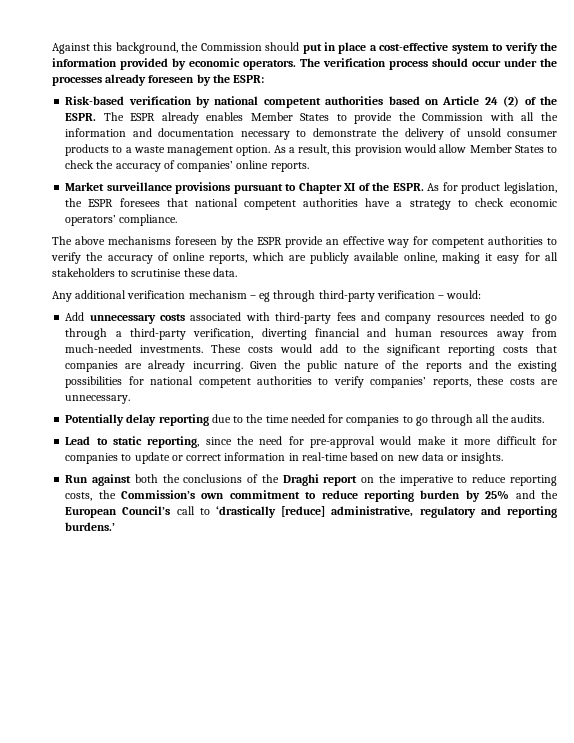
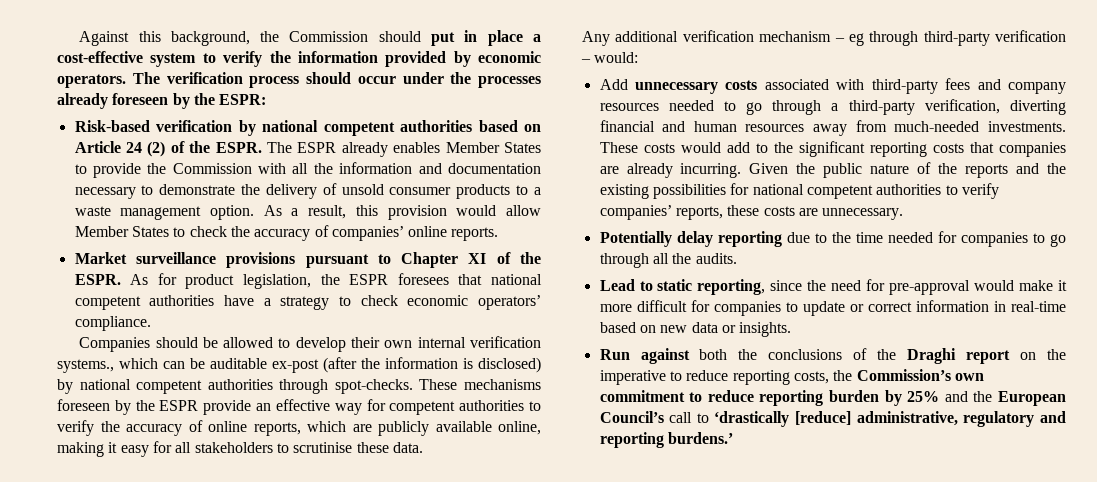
- The above mechanisms foreseen by the ESPR provide an effective way for competent authorities to verify the accuracy of online reports, which are publicly available online, making it easy for all stakeholders to scrutinise these data.
+ Companies should be allowed to develop their own internal verification systems., which can be auditable ex-post (after the information is disclosed) by national competent authorities through spot-checks. These mechanisms foreseen by the ESPR provide an effective way for competent authorities to verify the accuracy of online reports, which are publicly available online, making it easy for all stakeholders to scrutinise these data.

